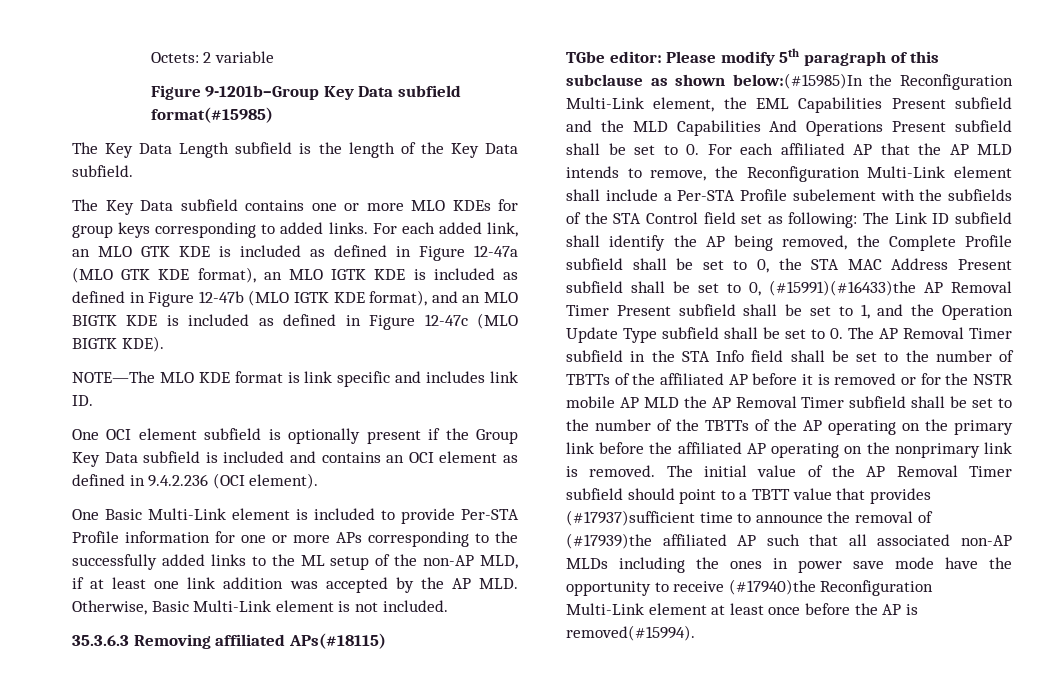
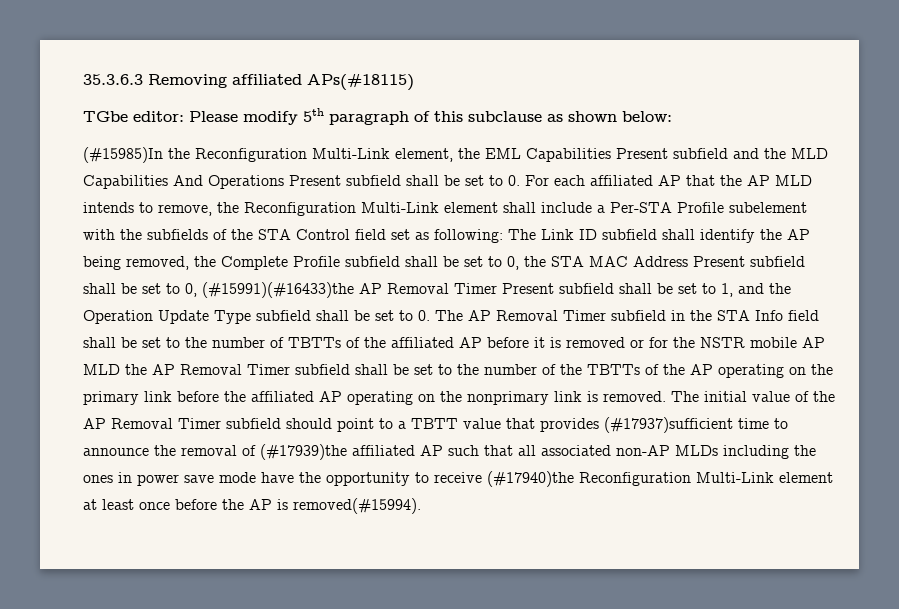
- Octets: 2 variable
- Figure 9-1201b–Group Key Data subfield format(#15985)
- The Key Data Length subfield is the length of the Key Data subfield.
- The Key Data subfield contains one or more MLO KDEs for group keys corresponding to added links. For each added link, an MLO GTK KDE is included as defined in Figure 12-47a (MLO GTK KDE format), an MLO IGTK KDE is included as defined in Figure 12-47b (MLO IGTK KDE format), and an MLO BIGTK KDE is included as defined in Figure 12-47c (MLO BIGTK KDE).
- NOTE—The MLO KDE format is link specific and includes link ID.
- One OCI element subfield is optionally present if the Group Key Data subfield is included and contains an OCI element as defined in 9.4.2.236 (OCI element).
- One Basic Multi-Link element is included to provide Per-STA Profile information for one or more APs corresponding to the successfully added links to the ML setup of the non-AP MLD, if at least one link addition was accepted by the AP MLD. Otherwise, Basic Multi-Link element is not included.
- Please modify 5th paragraph of this subclause as shown below:(#15985)In the Reconfiguration Multi-Link element, the EML Capabilities Present subfield and the MLD Capabilities And Operations Present subfield shall be set to 0. For each affiliated AP that the AP MLD intends to remove, the Reconfiguration Multi-Link element shall include a Per-STA Profile subelement with the subfields of the STA Control field set as following:
+ Please modify 5th paragraph of this subclause as shown below:
+ (#15985)In the Reconfiguration Multi-Link element, the EML Capabilities Present subfield and the MLD Capabilities And Operations Present subfield shall be set to 0. For each affiliated AP that the AP MLD intends to remove, the Reconfiguration Multi-Link element shall include a Per-STA Profile subelement with the subfields of the STA Control field set as following:

